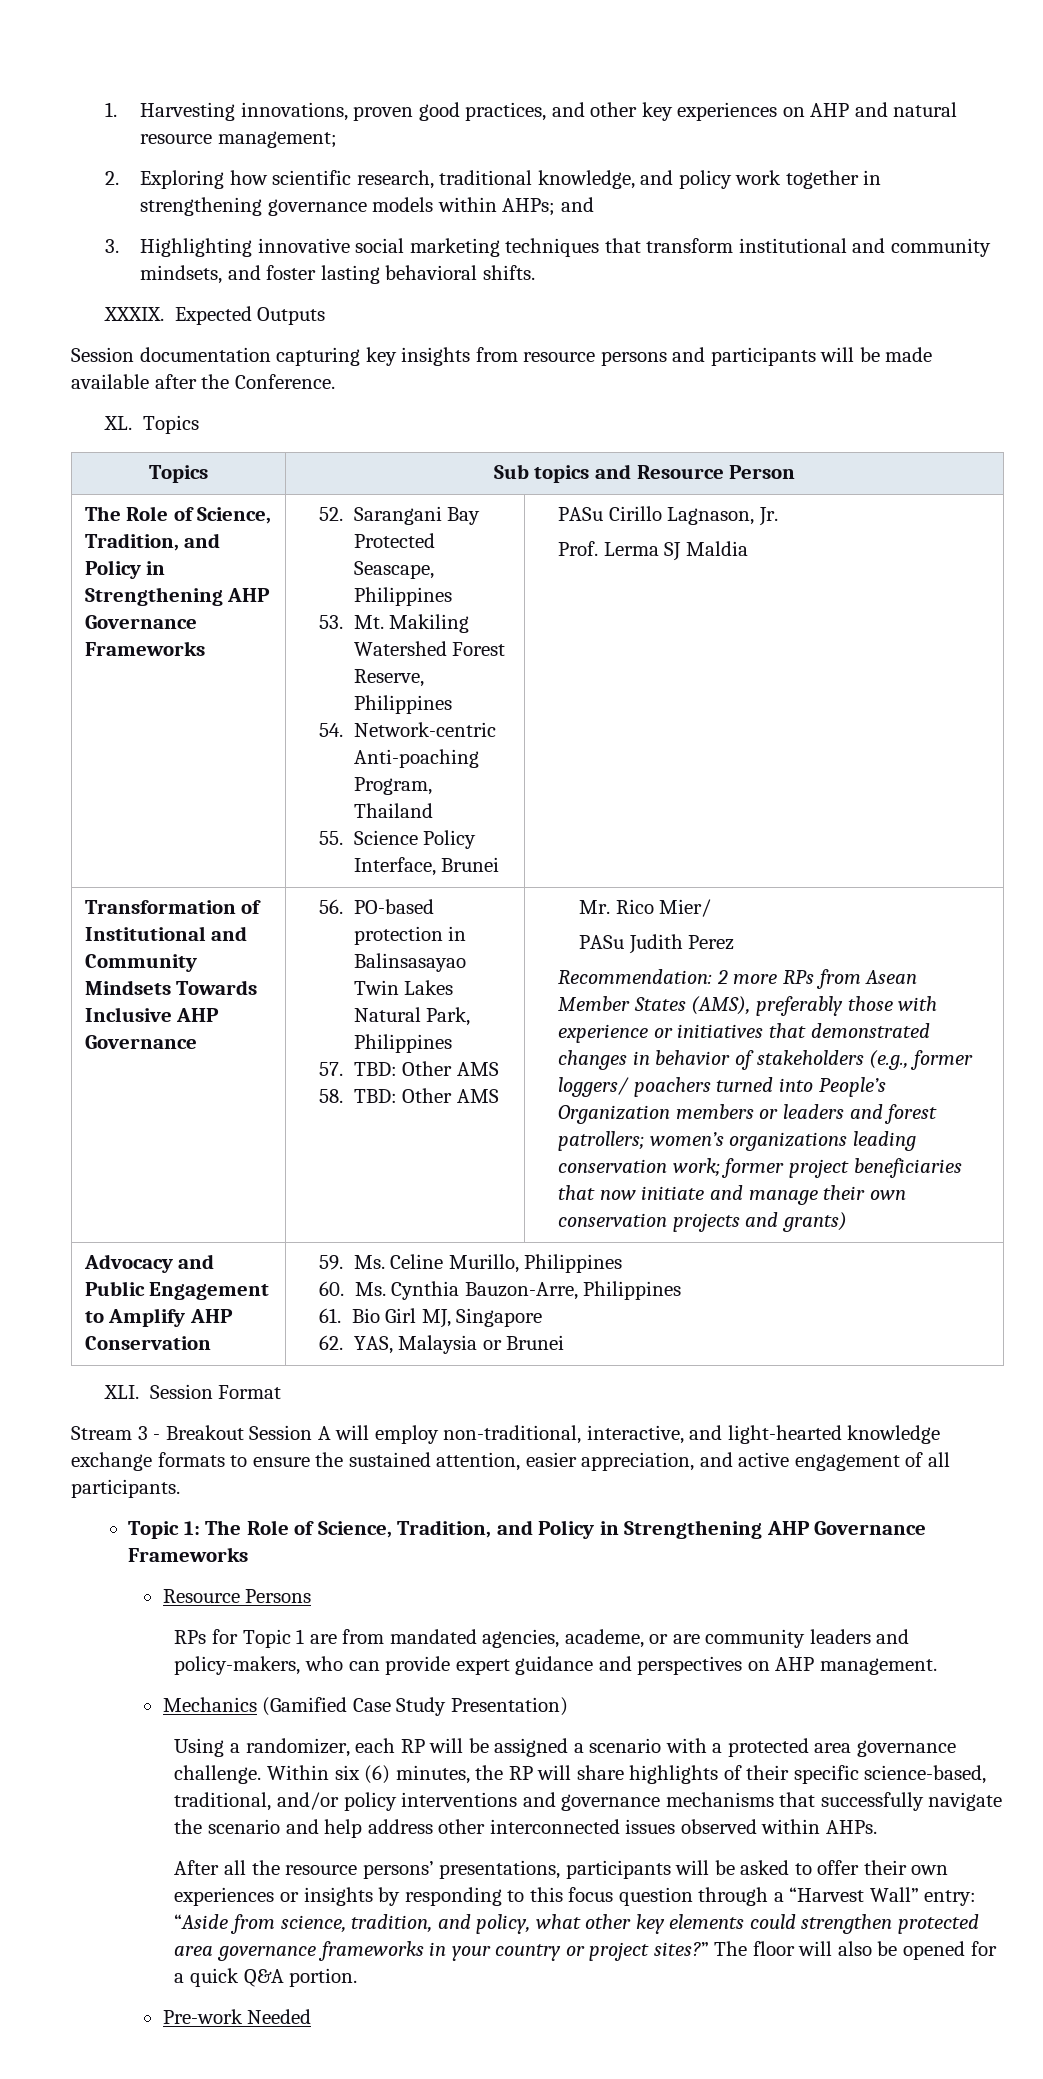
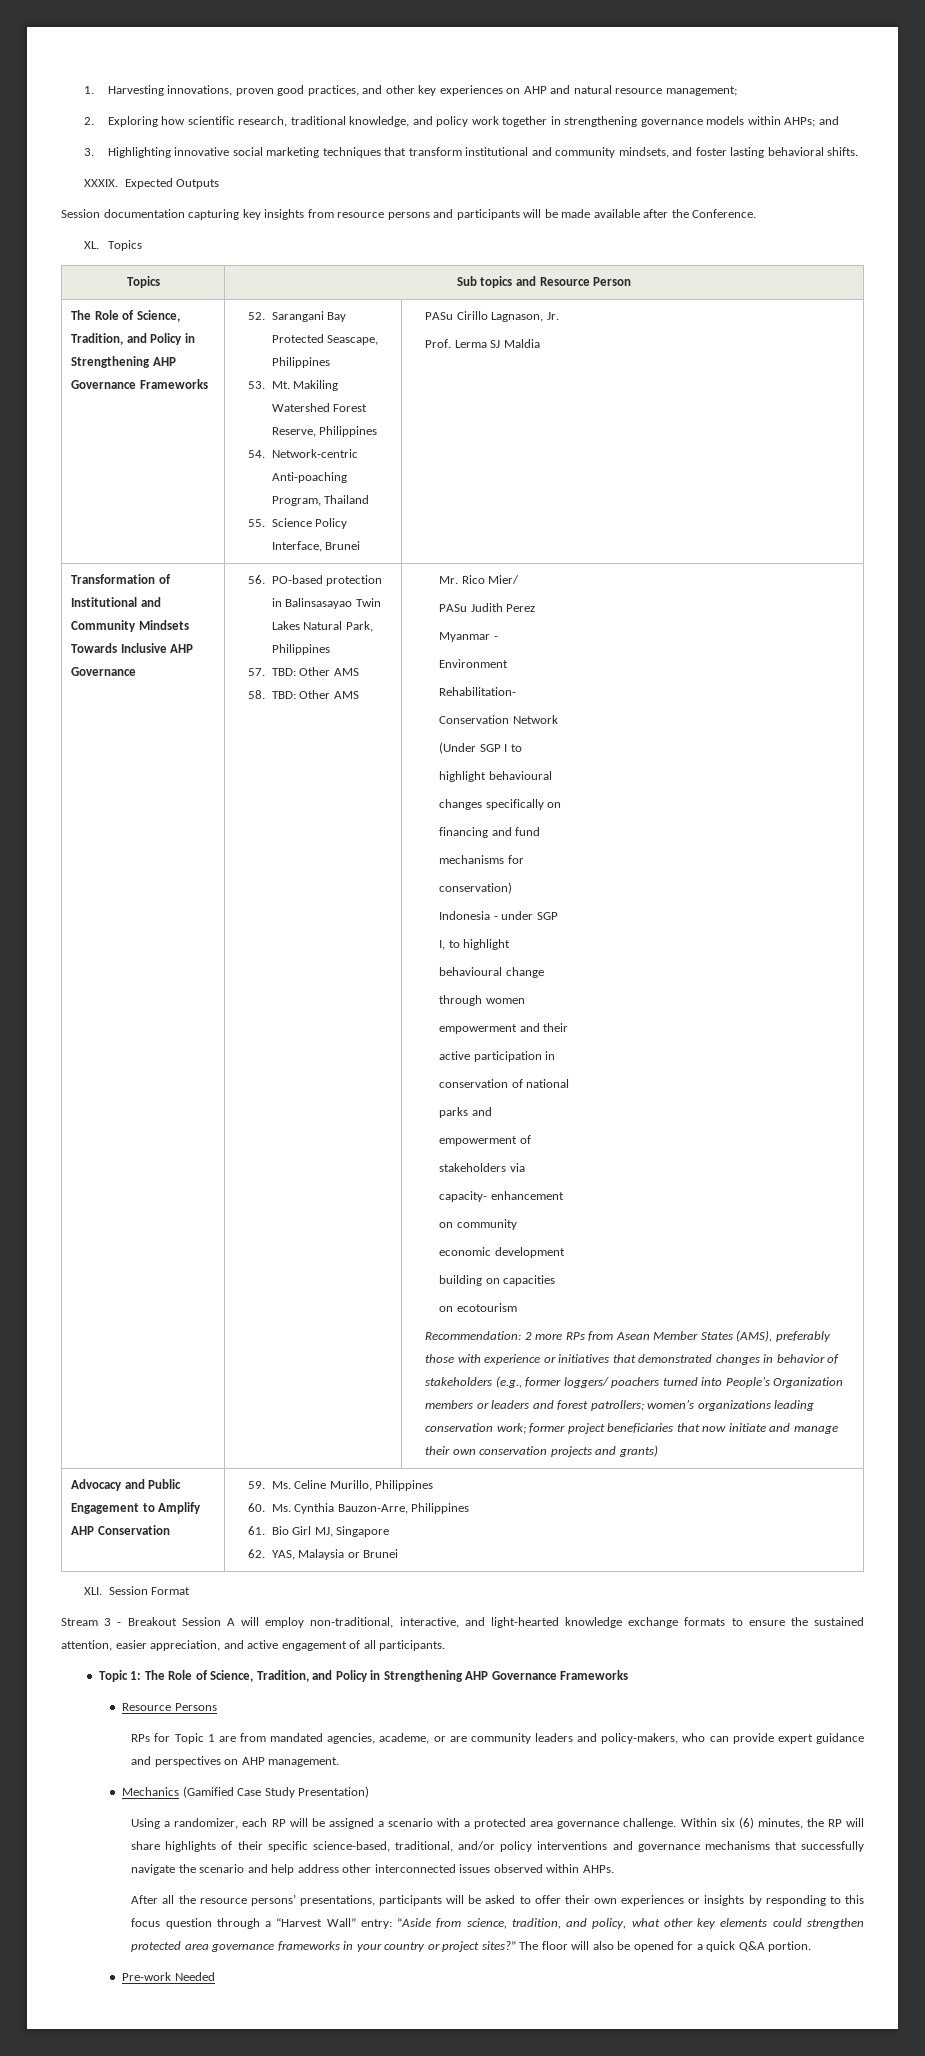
+ Myanmar -
+ Environment
+ Rehabilitation-
+ Conservation Network
+ (Under SGP I to
+ highlight behavioural
+ changes specifically on
+ financing and fund
+ mechanisms for
+ conservation)
+ Indonesia - under SGP
+ I, to highlight
+ behavioural change
+ through women
+ empowerment and their
+ active participation in
+ conservation of national
+ parks and
+ empowerment of
+ stakeholders via
+ capacity- enhancement
+ on community
+ economic development
+ building on capacities
+ on ecotourism

